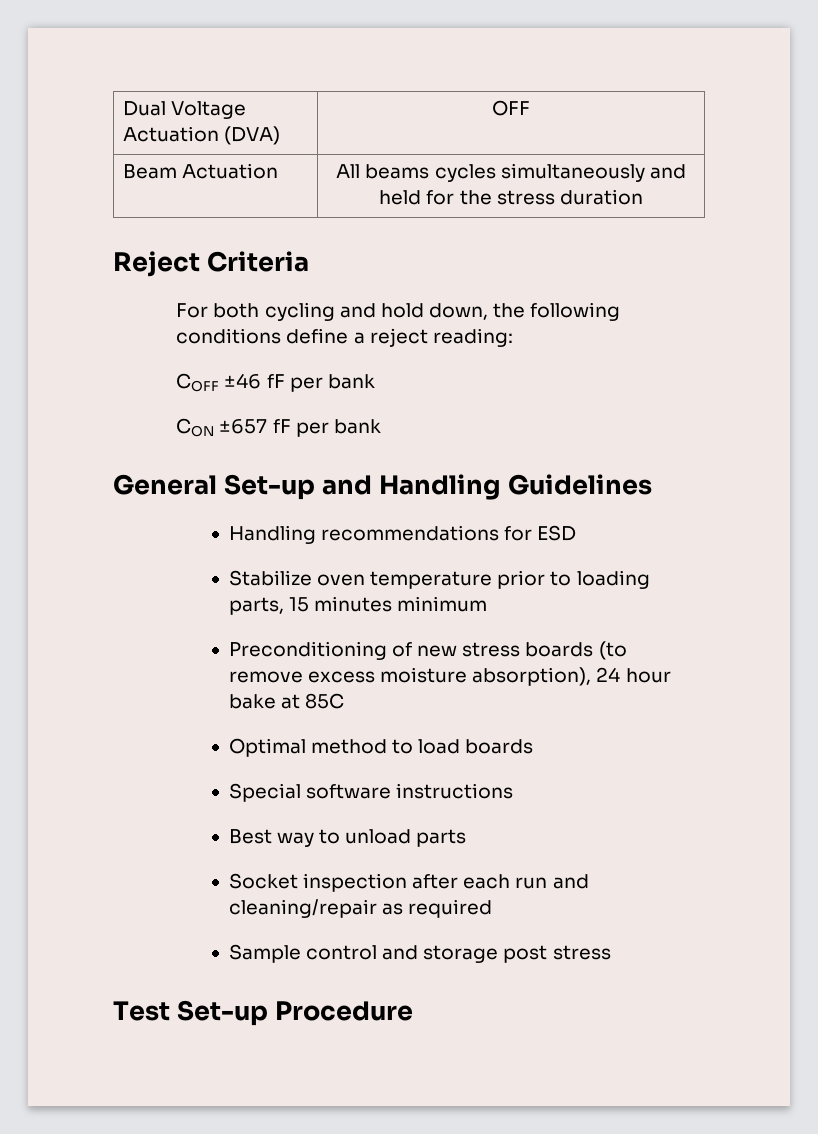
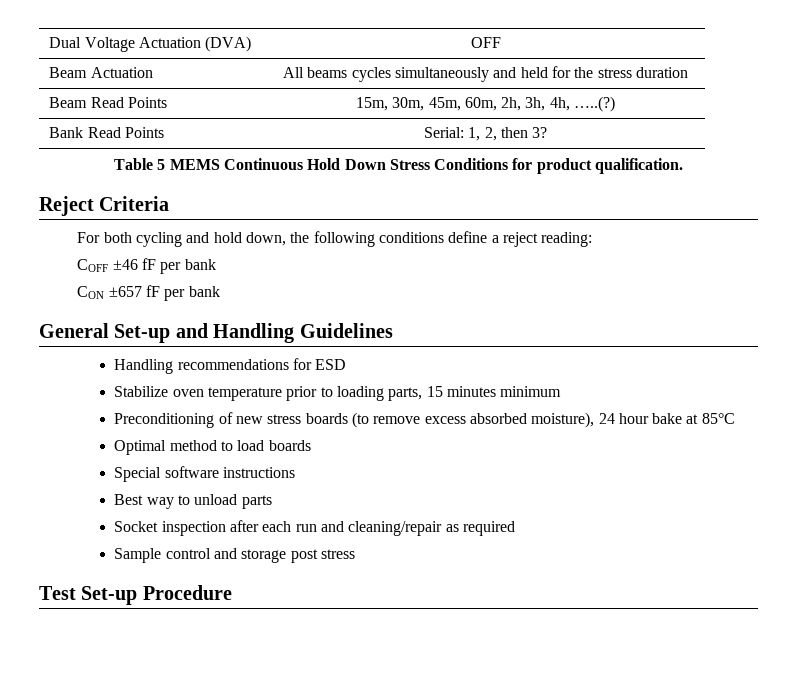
+ Beam Read Points | 15m, 30m, 45m, 60m, 2h, 3h, 4h, …..(?)
+ Bank Read Points | Serial: 1, 2, then 3?
+ Table 5 MEMS Continuous Hold Down Stress Conditions for product qualification.
- Preconditioning of new stress boards (to remove excess moisture absorption), 24 hour bake at 85C
+ Preconditioning of new stress boards (to remove excess absorbed moisture), 24 hour bake at 85°C

